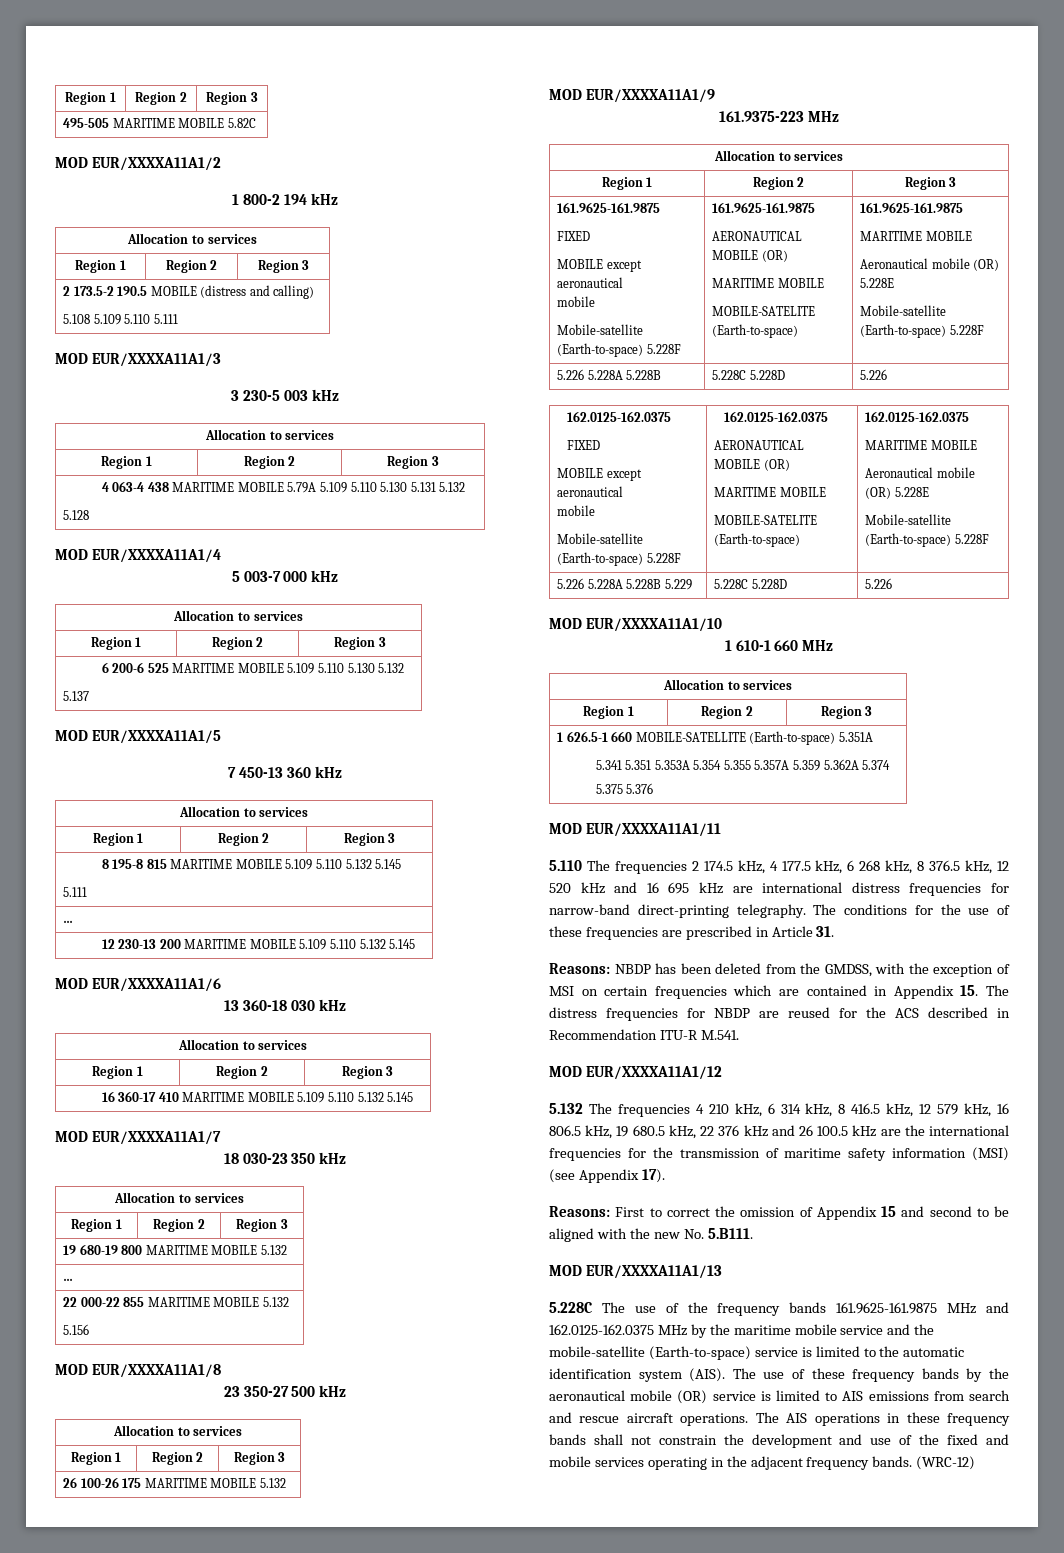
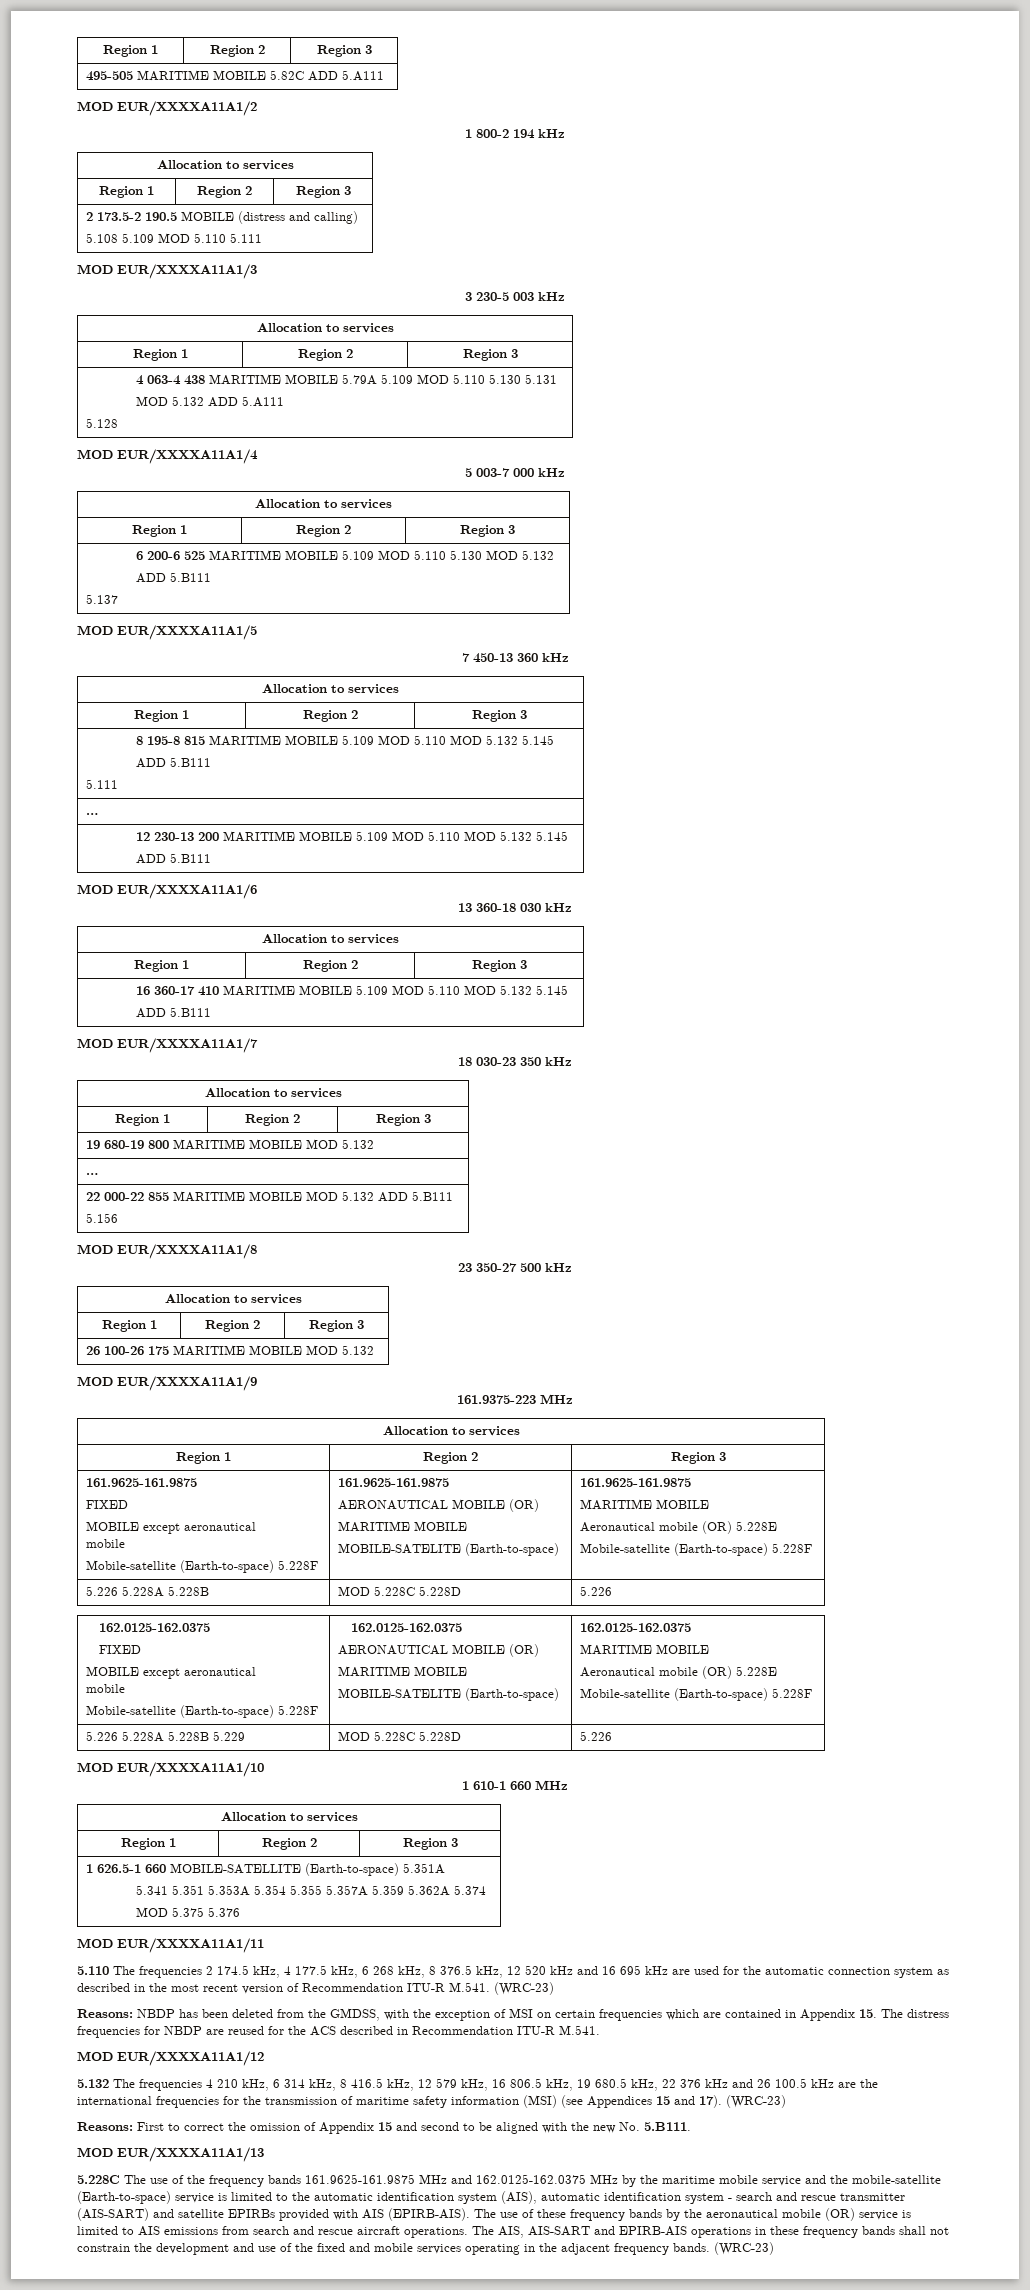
- 495-505 MARITIME MOBILE 5.82C
+ 495-505 MARITIME MOBILE 5.82C ADD 5.A111
  2 173.5-2 190.5 MOBILE (distress and calling)
- 5.108 5.109 5.110 5.111
+ 5.108 5.109 MOD 5.110 5.111
- 4 063-4 438 MARITIME MOBILE 5.79A 5.109 5.110 5.130 5.131 5.132
+ 4 063-4 438 MARITIME MOBILE 5.79A 5.109 MOD 5.110 5.130 5.131
+ MOD 5.132 ADD 5.A111
- 6 200-6 525 MARITIME MOBILE 5.109 5.110 5.130 5.132
+ 6 200-6 525 MARITIME MOBILE 5.109 MOD 5.110 5.130 MOD 5.132
+ ADD 5.B111
- 8 195-8 815 MARITIME MOBILE 5.109 5.110 5.132 5.145
+ 8 195-8 815 MARITIME MOBILE 5.109 MOD 5.110 MOD 5.132 5.145
+ ADD 5.B111
- 12 230-13 200 MARITIME MOBILE 5.109 5.110 5.132 5.145
+ 12 230-13 200 MARITIME MOBILE 5.109 MOD 5.110 MOD 5.132 5.145
+ ADD 5.B111
- 16 360-17 410 MARITIME MOBILE 5.109 5.110 5.132 5.145
+ 16 360-17 410 MARITIME MOBILE 5.109 MOD 5.110 MOD 5.132 5.145
+ ADD 5.B111
- 19 680-19 800 MARITIME MOBILE 5.132
+ 19 680-19 800 MARITIME MOBILE MOD 5.132
- 22 000-22 855 MARITIME MOBILE 5.132
+ 22 000-22 855 MARITIME MOBILE MOD 5.132 ADD 5.B111
- 26 100-26 175 MARITIME MOBILE 5.132
+ 26 100-26 175 MARITIME MOBILE MOD 5.132
- 5.226 5.228A 5.228B | 5.228C 5.228D | 5.226
+ 5.226 5.228A 5.228B | MOD 5.228C 5.228D | 5.226
- 5.226 5.228A 5.228B 5.229 | 5.228C 5.228D | 5.226
+ 5.226 5.228A 5.228B 5.229 | MOD 5.228C 5.228D | 5.226
  1 626.5-1 660 MOBILE-SATELLITE (Earth-to-space) 5.351A
  5.341 5.351 5.353A 5.354 5.355 5.357A 5.359 5.362A 5.374
- 5.375 5.376
+ MOD 5.375 5.376
- 5.110 The frequencies 2 174.5 kHz, 4 177.5 kHz, 6 268 kHz, 8 376.5 kHz, 12 520 kHz and 16 695 kHz are international distress frequencies for narrow-band direct-printing telegraphy. The conditions for the use of these frequencies are prescribed in Article 31.
+ 5.110 The frequencies 2 174.5 kHz, 4 177.5 kHz, 6 268 kHz, 8 376.5 kHz, 12 520 kHz and 16 695 kHz are used for the automatic connection system as described in the most recent version of Recommendation ITU-R M.541. (WRC-23)
- 5.132 The frequencies 4 210 kHz, 6 314 kHz, 8 416.5 kHz, 12 579 kHz, 16 806.5 kHz, 19 680.5 kHz, 22 376 kHz and 26 100.5 kHz are the international frequencies for the transmission of maritime safety information (MSI) (see Appendix 17).
+ 5.132 The frequencies 4 210 kHz, 6 314 kHz, 8 416.5 kHz, 12 579 kHz, 16 806.5 kHz, 19 680.5 kHz, 22 376 kHz and 26 100.5 kHz are the international frequencies for the transmission of maritime safety information (MSI) (see Appendices 15 and 17). (WRC-23)
- 5.228C The use of the frequency bands 161.9625-161.9875 MHz and 162.0125-162.0375 MHz by the maritime mobile service and the mobile-satellite (Earth-to-space) service is limited to the automatic identification system (AIS).
+ 5.228C The use of the frequency bands 161.9625-161.9875 MHz and 162.0125-162.0375 MHz by the maritime mobile service and the mobile-satellite (Earth-to-space) service is limited to the automatic identification system (AIS), automatic identification system - search and rescue transmitter (AIS-SART) and satellite EPIRBs provided with AIS (EPIRB-AIS).
- The AIS operations in these frequency bands shall not constrain the development and use of the fixed and mobile services operating in the adjacent frequency bands. (WRC-12)
+ The AIS, AIS-SART and EPIRB-AIS operations in these frequency bands shall not constrain the development and use of the fixed and mobile services operating in the adjacent frequency bands. (WRC-23)

